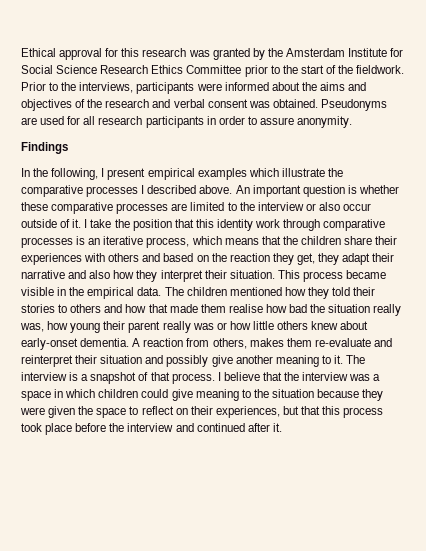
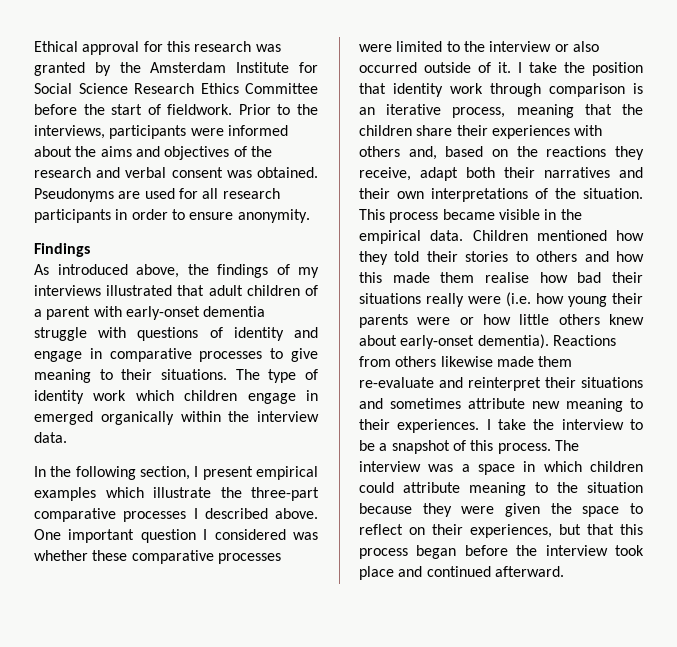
- Ethical approval for this research was granted by the Amsterdam Institute for Social Science Research Ethics Committee prior to the start of the fieldwork.
+ Ethical approval for this research was granted by the Amsterdam Institute for Social Science Research Ethics Committee before the start of fieldwork.
- Pseudonyms are used for all research participants in order to assure anonymity.
+ Pseudonyms are used for all research participants in order to ensure anonymity.
+ As introduced above, the findings of my interviews illustrated that adult children of a parent with early-onset dementia struggle with questions of identity and engage in comparative processes to give meaning to their situations. The type of identity work which children engage in emerged organically within the interview data.
- In the following, I present empirical examples which illustrate the comparative processes I described above.
+ In the following section, I present empirical examples which illustrate the three-part comparative processes I described above.
- An important question is whether these comparative processes are limited to the interview or also occur outside of it.
+ One important question I considered was whether these comparative processes were limited to the interview or also occurred outside of it.
- I take the position that this identity work through comparative processes is an iterative process, which means that the children share their experiences with others and based on the reaction they get, they adapt their narrative and also how they interpret their situation.
+ I take the position that identity work through comparison is an iterative process, meaning that the children share their experiences with others and, based on the reactions they receive, adapt both their narratives and their own interpretations of the situation.
- The children mentioned how they told their stories to others and how that made them realise how bad the situation really was, how young their parent really was or how little others knew about early-onset dementia. A reaction from others, makes them re-evaluate and reinterpret their situation and possibly give another meaning to it. The interview is a snapshot of that process. I believe that the interview was a space in which children could give meaning to the situation because they were given the space to reflect on their experiences, but that this process took place before the interview and continued after it.
+ Children mentioned how they told their stories to others and how this made them realise how bad their situations really were (i.e. how young their parents were or how little others knew about early-onset dementia). Reactions from others likewise made them re-evaluate and reinterpret their situations and sometimes attribute new meaning to their experiences. I take the interview to be a snapshot of this process. The interview was a space in which children could attribute meaning to the situation because they were given the space to reflect on their experiences, but that this process began before the interview took place and continued afterward.

